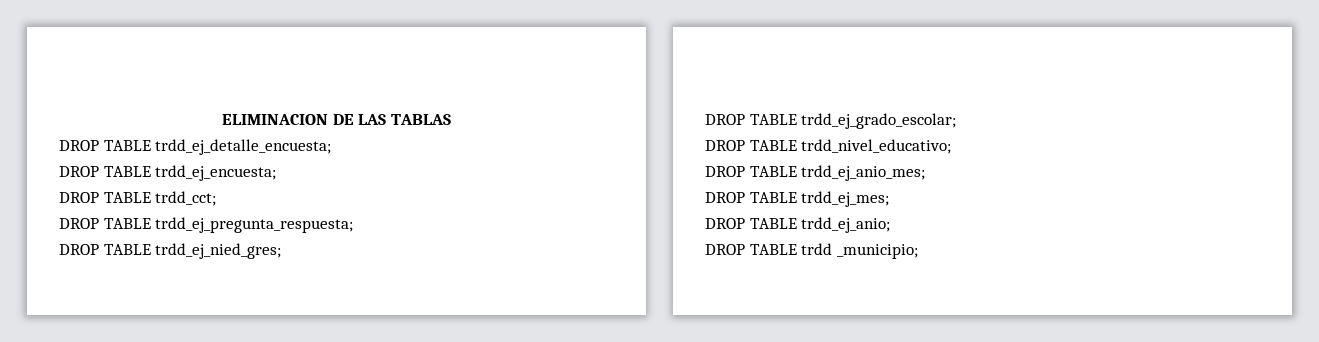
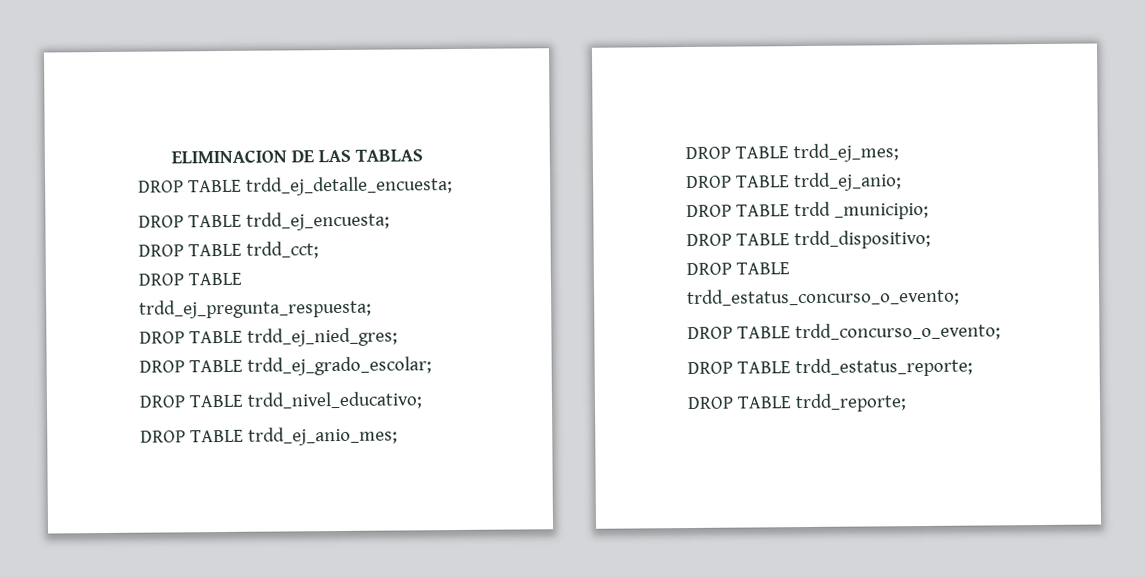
+ DROP TABLE trdd_dispositivo;
+ DROP TABLE trdd_estatus_concurso_o_evento;
+ DROP TABLE trdd_concurso_o_evento;
+ DROP TABLE trdd_estatus_reporte;
+ DROP TABLE trdd_reporte;

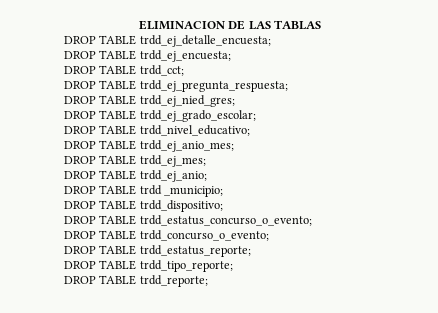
+ DROP TABLE trdd_tipo_reporte;

